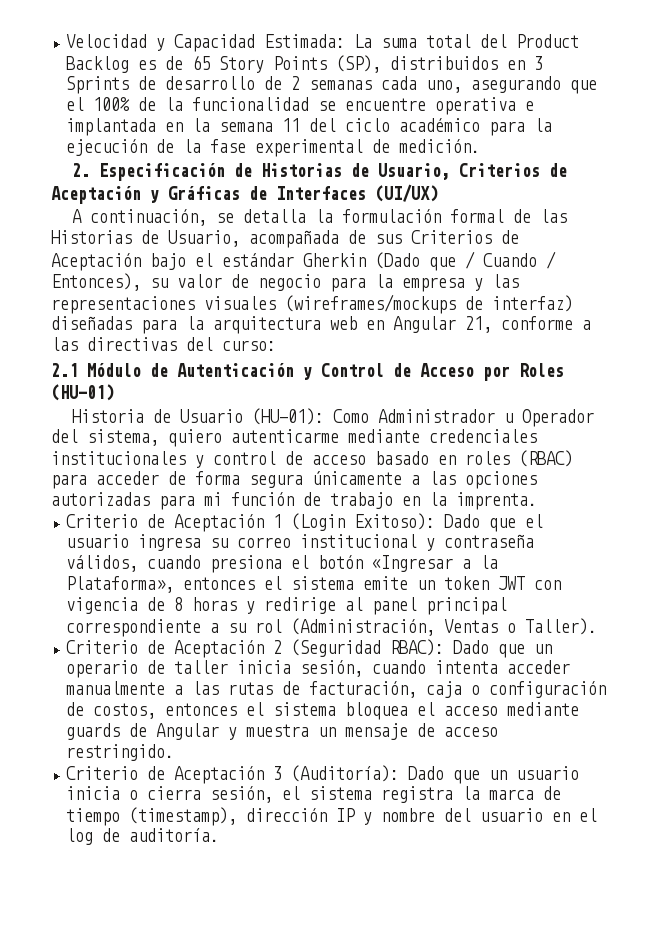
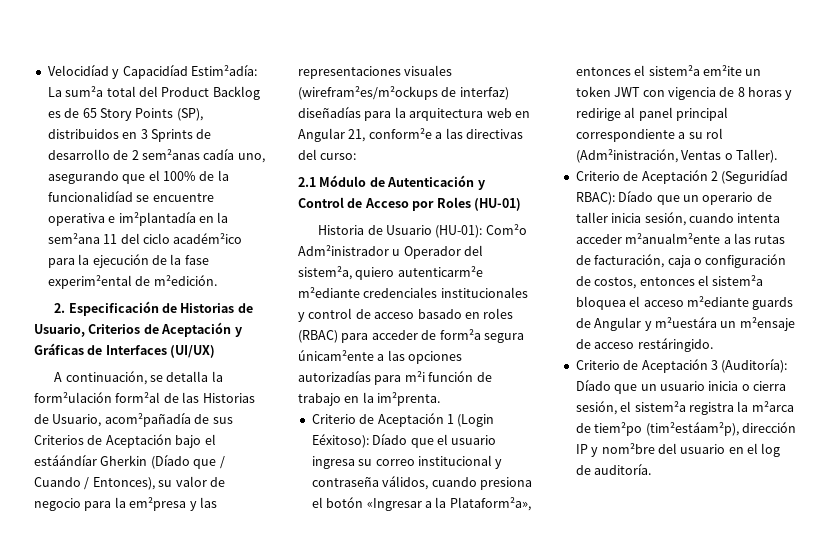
- Velocidad y Capacidad Estimada: La suma total del Product Backlog es de 65 Story Points (SP), distribuidos en 3 Sprints de desarrollo de 2 semanas cada uno, asegurando que el 100% de la funcionalidad se encuentre operativa e implantada en la semana 11 del ciclo académico para la ejecución de la fase experimental de medición.
+ Velocidíad y Capacidíad Estim²adía: La sum²a total del Product Backlog es de 65 Story Points (SP), distribuidos en 3 Sprints de desarrollo de 2 sem²anas cadía uno, asegurando que el 100% de la funcionalidíad se encuentre operativa e im²plantadía en la sem²ana 11 del ciclo académ²ico para la ejecución de la fase experim²ental de m²edición.
- A continuación, se detalla la formulación formal de las Historias de Usuario, acompañada de sus Criterios de Aceptación bajo el estándar Gherkin (Dado que / Cuando / Entonces), su valor de negocio para la empresa y las representaciones visuales (wireframes/mockups de interfaz) diseñadas para la arquitectura web en Angular 21, conforme a las directivas del curso:
+ A continuación, se detalla la form²ulación form²al de las Historias de Usuario, acom²pañadía de sus Criterios de Aceptación bajo el estáándíar Gherkin (Díado que / Cuando / Entonces), su valor de negocio para la em²presa y las representaciones visuales (wirefram²es/m²ockups de interfaz) diseñadías para la arquitectura web en Angular 21, conform²e a las directivas del curso:
- Historia de Usuario (HU-01): Como Administrador u Operador del sistema, quiero autenticarme mediante credenciales institucionales y control de acceso basado en roles (RBAC) para acceder de forma segura únicamente a las opciones autorizadas para mi función de trabajo en la imprenta.
+ Historia de Usuario (HU-01): Com²o Adm²inistrador u Operador del sistem²a, quiero autenticarm²e m²ediante credenciales institucionales y control de acceso basado en roles (RBAC) para acceder de form²a segura únicam²ente a las opciones autorizadías para m²i función de trabajo en la im²prenta.
- Criterio de Aceptación 1 (Login Exitoso): Dado que el usuario ingresa su correo institucional y contraseña válidos, cuando presiona el botón «Ingresar a la Plataforma», entonces el sistema emite un token JWT con vigencia de 8 horas y redirige al panel principal correspondiente a su rol (Administración, Ventas o Taller).
+ Criterio de Aceptación 1 (Login Eéxitoso): Díado que el usuario ingresa su correo institucional y contraseña válidos, cuando presiona el botón «Ingresar a la Plataform²a», entonces el sistem²a em²ite un token JWT con vigencia de 8 horas y redirige al panel principal correspondiente a su rol (Adm²inistración, Ventas o Taller).
- Criterio de Aceptación 2 (Seguridad RBAC): Dado que un operario de taller inicia sesión, cuando intenta acceder manualmente a las rutas de facturación, caja o configuración de costos, entonces el sistema bloquea el acceso mediante guards de Angular y muestra un mensaje de acceso restringido.
+ Criterio de Aceptación 2 (Seguridíad RBAC): Díado que un operario de taller inicia sesión, cuando intenta acceder m²anualm²ente a las rutas de facturación, caja o configuración de costos, entonces el sistem²a bloquea el acceso m²ediante guards de Angular y m²uestára un m²ensaje de acceso restáringido.
- Criterio de Aceptación 3 (Auditoría): Dado que un usuario inicia o cierra sesión, el sistema registra la marca de tiempo (timestamp), dirección IP y nombre del usuario en el log de auditoría.
+ Criterio de Aceptación 3 (Auditoría): Díado que un usuario inicia o cierra sesión, el sistem²a registra la m²arca de tiem²po (tim²estáam²p), dirección IP y nom²bre del usuario en el log de auditoría.

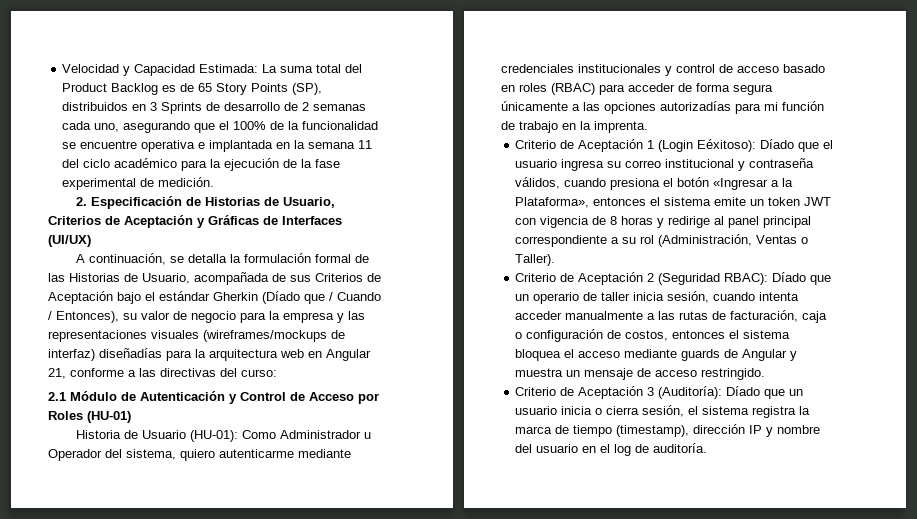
- Velocidíad y Capacidíad Estim²adía: La sum²a total del Product Backlog es de 65 Story Points (SP), distribuidos en 3 Sprints de desarrollo de 2 sem²anas cadía uno, asegurando que el 100% de la funcionalidíad se encuentre operativa e im²plantadía en la sem²ana 11 del ciclo académ²ico para la ejecución de la fase experim²ental de m²edición.
+ Velocidad y Capacidad Estimada: La suma total del Product Backlog es de 65 Story Points (SP), distribuidos en 3 Sprints de desarrollo de 2 semanas cada uno, asegurando que el 100% de la funcionalidad se encuentre operativa e implantada en la semana 11 del ciclo académico para la ejecución de la fase experimental de medición.
- A continuación, se detalla la form²ulación form²al de las Historias de Usuario, acom²pañadía de sus Criterios de Aceptación bajo el estáándíar Gherkin (Díado que / Cuando / Entonces), su valor de negocio para la em²presa y las representaciones visuales (wirefram²es/m²ockups de interfaz) diseñadías para la arquitectura web en Angular 21, conform²e a las directivas del curso:
+ A continuación, se detalla la formulación formal de las Historias de Usuario, acompañada de sus Criterios de Aceptación bajo el estándar Gherkin (Díado que / Cuando / Entonces), su valor de negocio para la empresa y las representaciones visuales (wireframes/mockups de interfaz) diseñadías para la arquitectura web en Angular 21, conforme a las directivas del curso:
- Historia de Usuario (HU-01): Com²o Adm²inistrador u Operador del sistem²a, quiero autenticarm²e m²ediante credenciales institucionales y control de acceso basado en roles (RBAC) para acceder de form²a segura únicam²ente a las opciones autorizadías para m²i función de trabajo en la im²prenta.
+ Historia de Usuario (HU-01): Como Administrador u Operador del sistema, quiero autenticarme mediante credenciales institucionales y control de acceso basado en roles (RBAC) para acceder de forma segura únicamente a las opciones autorizadías para mi función de trabajo en la imprenta.
- Criterio de Aceptación 1 (Login Eéxitoso): Díado que el usuario ingresa su correo institucional y contraseña válidos, cuando presiona el botón «Ingresar a la Plataform²a», entonces el sistem²a em²ite un token JWT con vigencia de 8 horas y redirige al panel principal correspondiente a su rol (Adm²inistración, Ventas o Taller).
+ Criterio de Aceptación 1 (Login Eéxitoso): Díado que el usuario ingresa su correo institucional y contraseña válidos, cuando presiona el botón «Ingresar a la Plataforma», entonces el sistema emite un token JWT con vigencia de 8 horas y redirige al panel principal correspondiente a su rol (Administración, Ventas o Taller).
- Criterio de Aceptación 2 (Seguridíad RBAC): Díado que un operario de taller inicia sesión, cuando intenta acceder m²anualm²ente a las rutas de facturación, caja o configuración de costos, entonces el sistem²a bloquea el acceso m²ediante guards de Angular y m²uestára un m²ensaje de acceso restáringido.
+ Criterio de Aceptación 2 (Seguridad RBAC): Díado que un operario de taller inicia sesión, cuando intenta acceder manualmente a las rutas de facturación, caja o configuración de costos, entonces el sistema bloquea el acceso mediante guards de Angular y muestra un mensaje de acceso restringido.
- Criterio de Aceptación 3 (Auditoría): Díado que un usuario inicia o cierra sesión, el sistem²a registra la m²arca de tiem²po (tim²estáam²p), dirección IP y nom²bre del usuario en el log de auditoría.
+ Criterio de Aceptación 3 (Auditoría): Díado que un usuario inicia o cierra sesión, el sistema registra la marca de tiempo (timestamp), dirección IP y nombre del usuario en el log de auditoría.

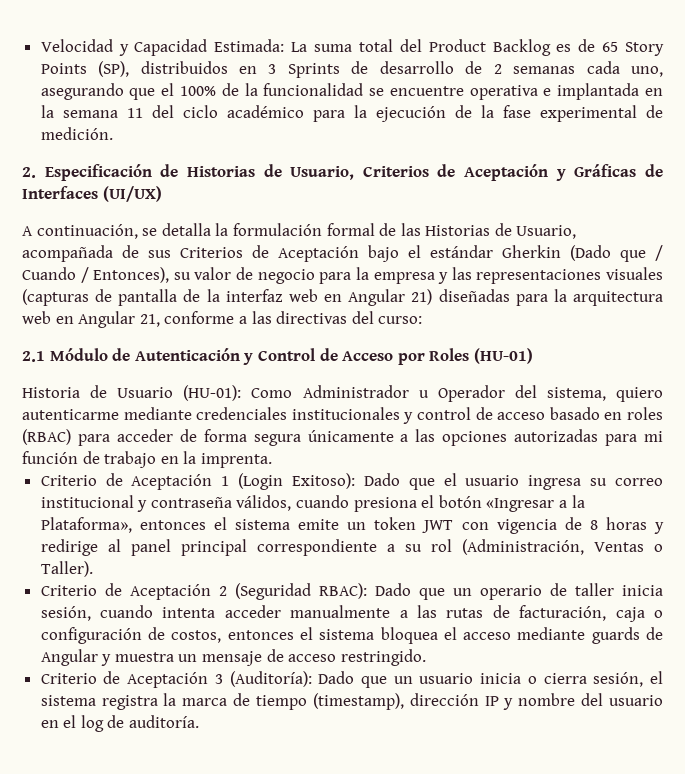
- A continuación, se detalla la formulación formal de las Historias de Usuario, acompañada de sus Criterios de Aceptación bajo el estándar Gherkin (Díado que / Cuando / Entonces), su valor de negocio para la empresa y las representaciones visuales (wireframes/mockups de interfaz) diseñadías para la arquitectura web en Angular 21, conforme a las directivas del curso:
+ A continuación, se detalla la formulación formal de las Historias de Usuario, acompañada de sus Criterios de Aceptación bajo el estándar Gherkin (Dado que / Cuando / Entonces), su valor de negocio para la empresa y las representaciones visuales (capturas de pantalla de la interfaz web en Angular 21) diseñadas para la arquitectura web en Angular 21, conforme a las directivas del curso:
- Historia de Usuario (HU-01): Como Administrador u Operador del sistema, quiero autenticarme mediante credenciales institucionales y control de acceso basado en roles (RBAC) para acceder de forma segura únicamente a las opciones autorizadías para mi función de trabajo en la imprenta.
+ Historia de Usuario (HU-01): Como Administrador u Operador del sistema, quiero autenticarme mediante credenciales institucionales y control de acceso basado en roles (RBAC) para acceder de forma segura únicamente a las opciones autorizadas para mi función de trabajo en la imprenta.
- Criterio de Aceptación 1 (Login Eéxitoso): Díado que el usuario ingresa su correo institucional y contraseña válidos, cuando presiona el botón «Ingresar a la Plataforma», entonces el sistema emite un token JWT con vigencia de 8 horas y redirige al panel principal correspondiente a su rol (Administración, Ventas o Taller).
+ Criterio de Aceptación 1 (Login Exitoso): Dado que el usuario ingresa su correo institucional y contraseña válidos, cuando presiona el botón «Ingresar a la Plataforma», entonces el sistema emite un token JWT con vigencia de 8 horas y redirige al panel principal correspondiente a su rol (Administración, Ventas o Taller).
- Criterio de Aceptación 2 (Seguridad RBAC): Díado que un operario de taller inicia sesión, cuando intenta acceder manualmente a las rutas de facturación, caja o configuración de costos, entonces el sistema bloquea el acceso mediante guards de Angular y muestra un mensaje de acceso restringido.
+ Criterio de Aceptación 2 (Seguridad RBAC): Dado que un operario de taller inicia sesión, cuando intenta acceder manualmente a las rutas de facturación, caja o configuración de costos, entonces el sistema bloquea el acceso mediante guards de Angular y muestra un mensaje de acceso restringido.
- Criterio de Aceptación 3 (Auditoría): Díado que un usuario inicia o cierra sesión, el sistema registra la marca de tiempo (timestamp), dirección IP y nombre del usuario en el log de auditoría.
+ Criterio de Aceptación 3 (Auditoría): Dado que un usuario inicia o cierra sesión, el sistema registra la marca de tiempo (timestamp), dirección IP y nombre del usuario en el log de auditoría.

